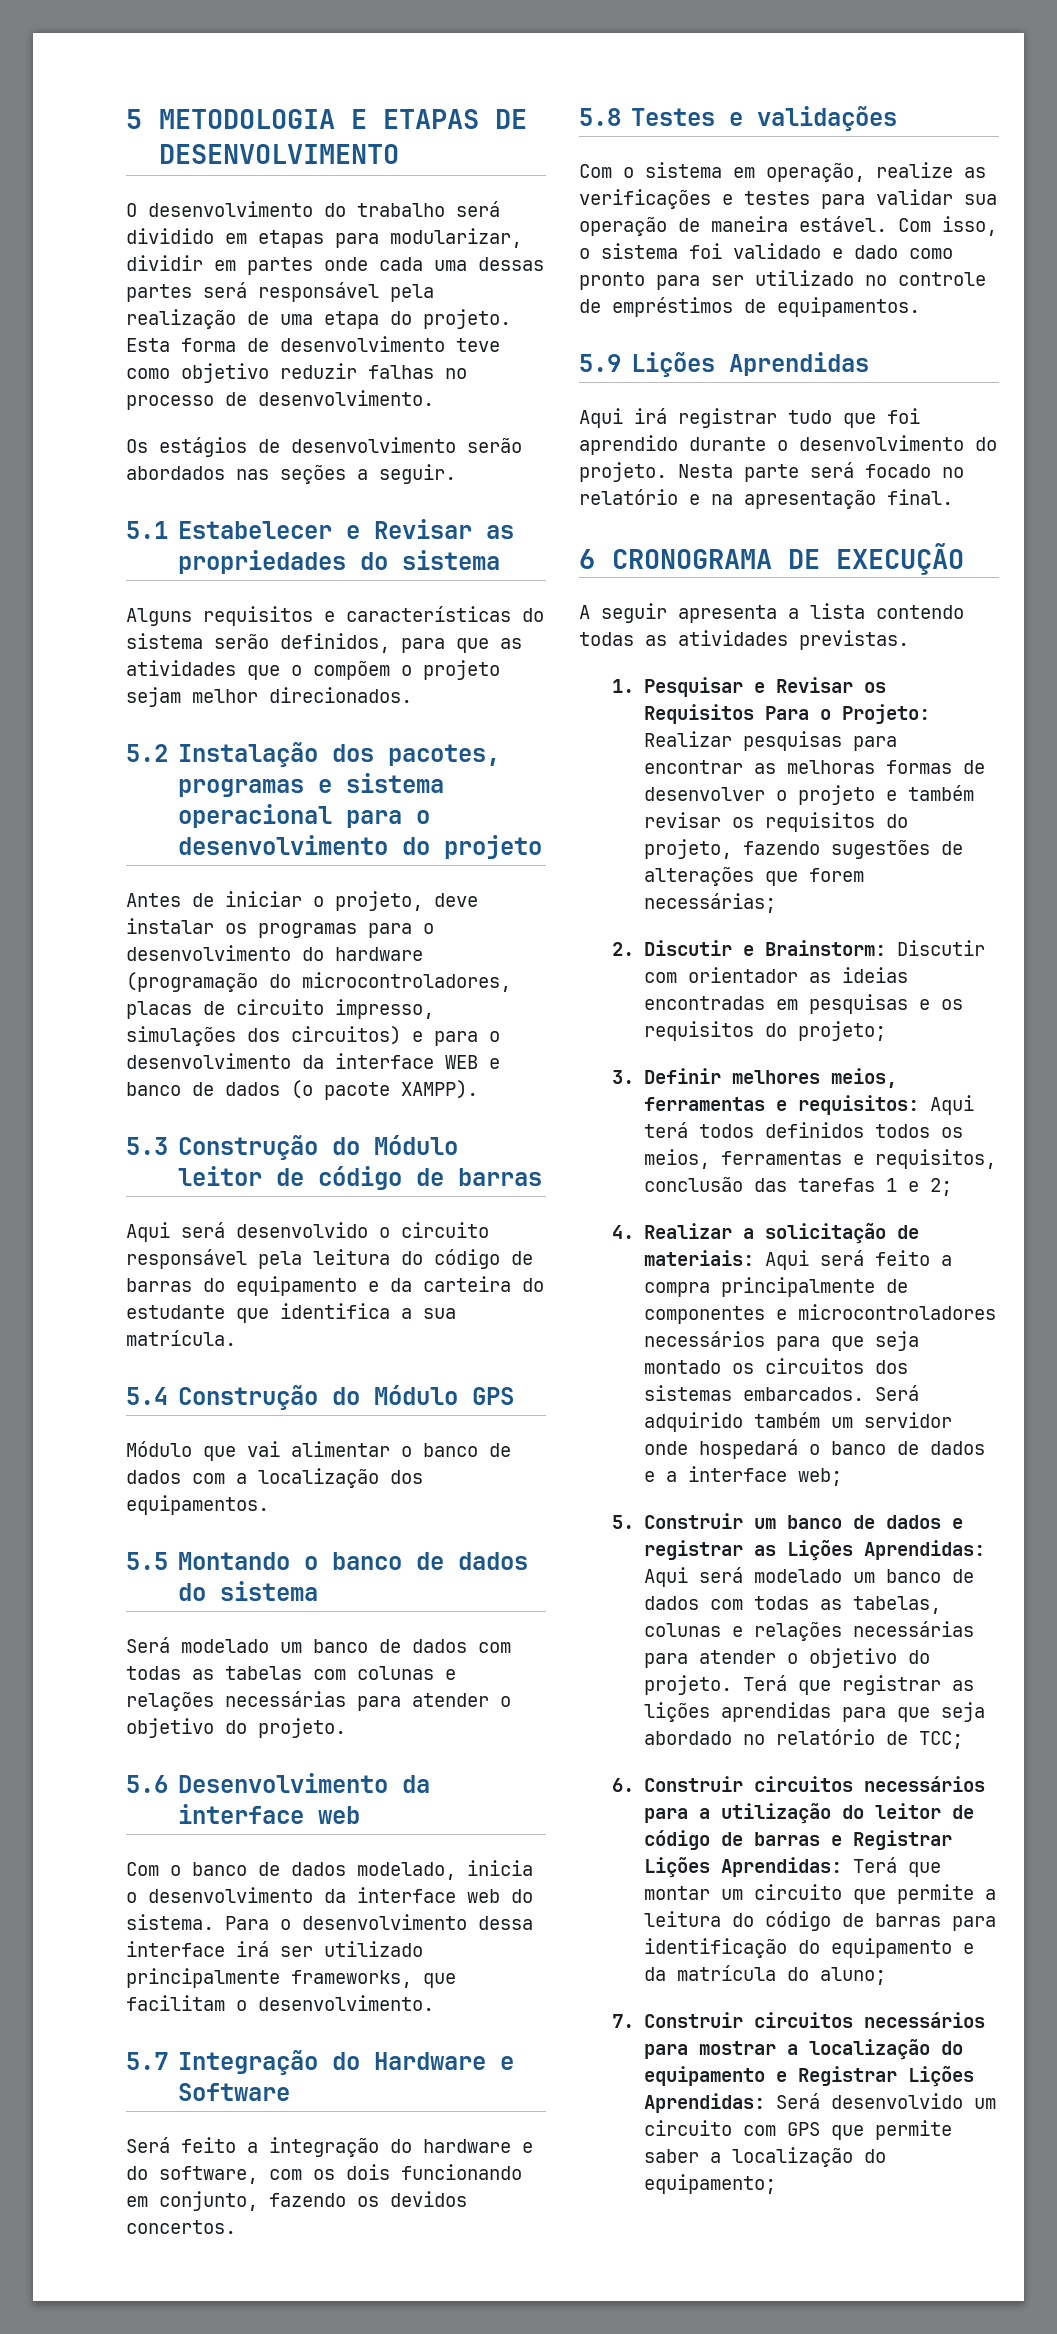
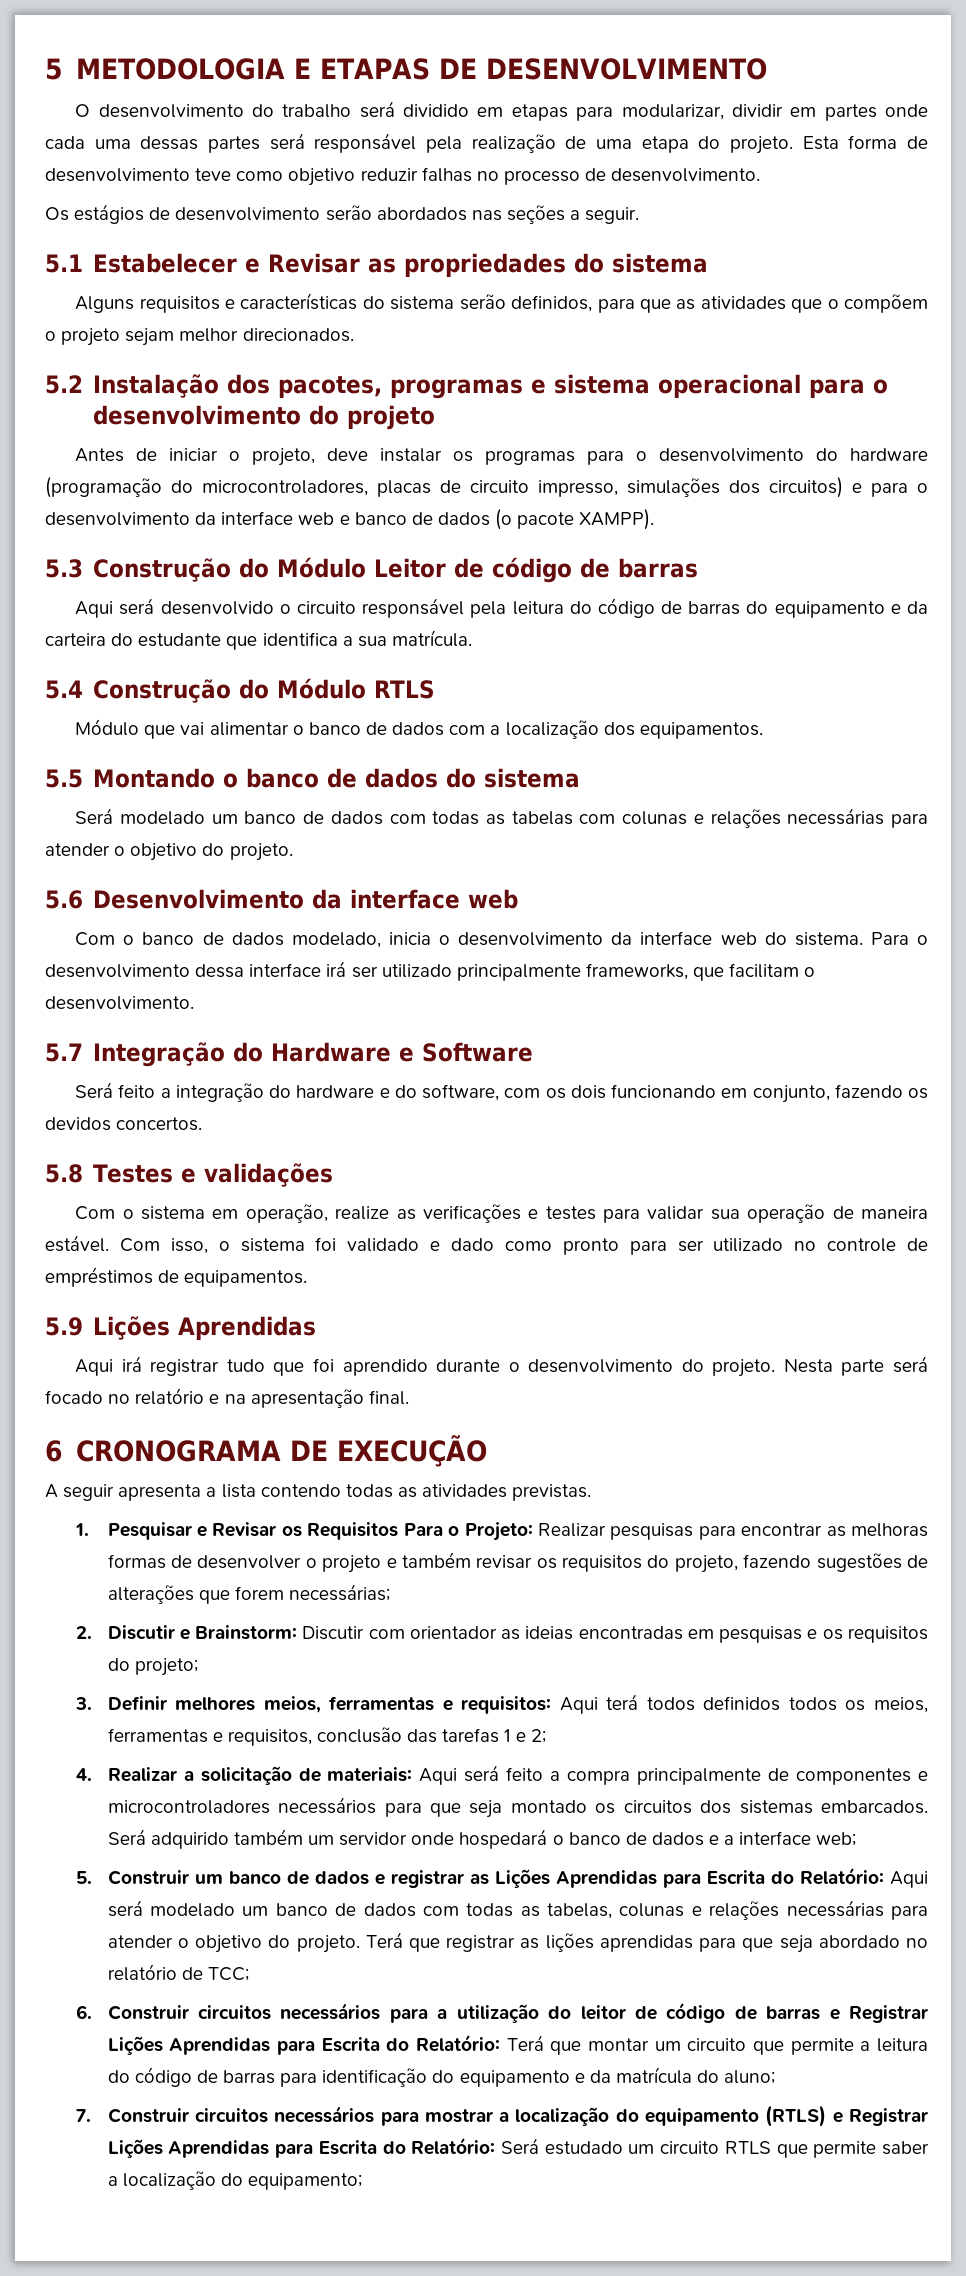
- Antes de iniciar o projeto, deve instalar os programas para o desenvolvimento do hardware (programação do microcontroladores, placas de circuito impresso, simulações dos circuitos) e para o desenvolvimento da interface WEB e banco de dados (o pacote XAMPP).
+ Antes de iniciar o projeto, deve instalar os programas para o desenvolvimento do hardware (programação do microcontroladores, placas de circuito impresso, simulações dos circuitos) e para o desenvolvimento da interface web e banco de dados (o pacote XAMPP).
- 5.3 Construção do Módulo leitor de código de barras
+ 5.3 Construção do Módulo Leitor de código de barras
- 5.4 Construção do Módulo GPS
+ 5.4 Construção do Módulo RTLS
- 5. Construir um banco de dados e registrar as Lições Aprendidas: Aqui será modelado um banco de dados com todas as tabelas, colunas e relações necessárias para atender o objetivo do projeto.
+ 5. Construir um banco de dados e registrar as Lições Aprendidas para Escrita do Relatório: Aqui será modelado um banco de dados com todas as tabelas, colunas e relações necessárias para atender o objetivo do projeto.
- 6. Construir circuitos necessários para a utilização do leitor de código de barras e Registrar Lições Aprendidas: Terá que montar um circuito que permite a leitura do código de barras para identificação do equipamento e da matrícula do aluno;
+ 6. Construir circuitos necessários para a utilização do leitor de código de barras e Registrar Lições Aprendidas para Escrita do Relatório: Terá que montar um circuito que permite a leitura do código de barras para identificação do equipamento e da matrícula do aluno;
- 7. Construir circuitos necessários para mostrar a localização do equipamento e Registrar Lições Aprendidas: Será desenvolvido um circuito com GPS que permite saber a localização do equipamento;
+ 7. Construir circuitos necessários para mostrar a localização do equipamento (RTLS) e Registrar Lições Aprendidas para Escrita do Relatório: Será estudado um circuito RTLS que permite saber a localização do equipamento;

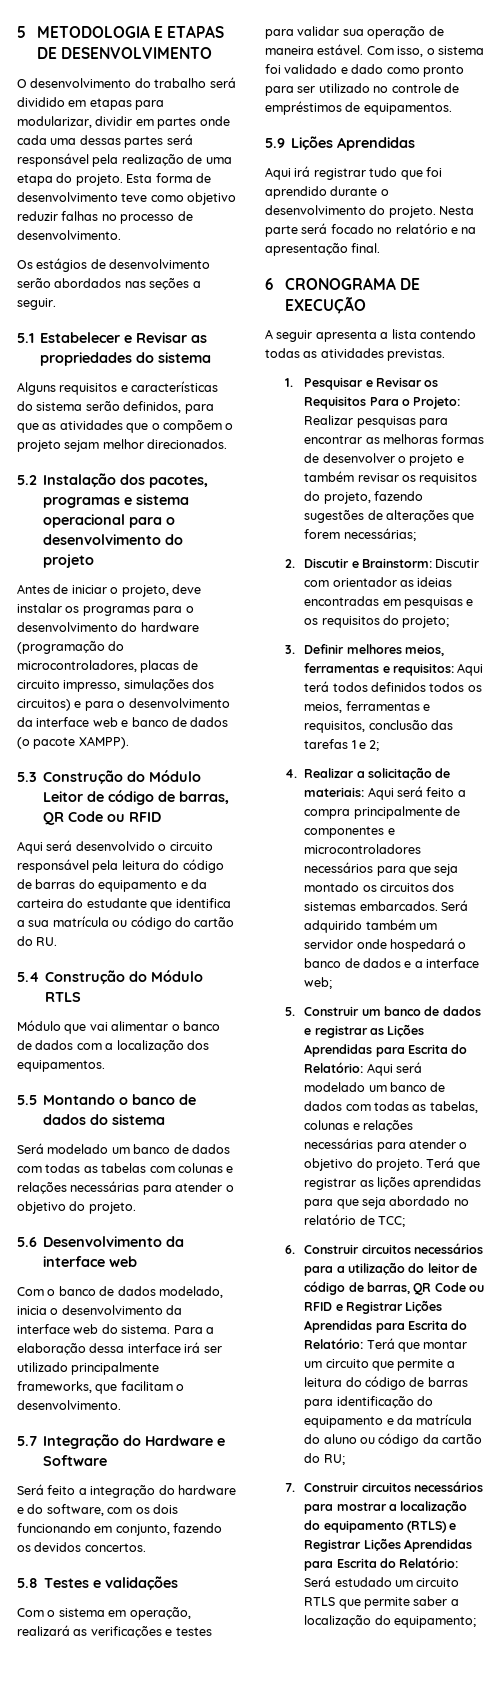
- 5.3 Construção do Módulo Leitor de código de barras
+ 5.3 Construção do Módulo Leitor de código de barras, QR Code ou RFID
- Aqui será desenvolvido o circuito responsável pela leitura do código de barras do equipamento e da carteira do estudante que identifica a sua matrícula.
+ Aqui será desenvolvido o circuito responsável pela leitura do código de barras do equipamento e da carteira do estudante que identifica a sua matrícula ou código do cartão do RU.
- Para o desenvolvimento dessa interface irá ser utilizado principalmente frameworks, que facilitam o desenvolvimento.
+ Para a elaboração dessa interface irá ser utilizado principalmente frameworks, que facilitam o desenvolvimento.
- Com o sistema em operação, realize as verificações e testes para validar sua operação de maneira estável.
+ Com o sistema em operação, realizará as verificações e testes para validar sua operação de maneira estável.
- 6. Construir circuitos necessários para a utilização do leitor de código de barras e Registrar Lições Aprendidas para Escrita do Relatório: Terá que montar um circuito que permite a leitura do código de barras para identificação do equipamento e da matrícula do aluno;
+ 6. Construir circuitos necessários para a utilização do leitor de código de barras, QR Code ou RFID e Registrar Lições Aprendidas para Escrita do Relatório: Terá que montar um circuito que permite a leitura do código de barras para identificação do equipamento e da matrícula do aluno ou código da cartão do RU;

